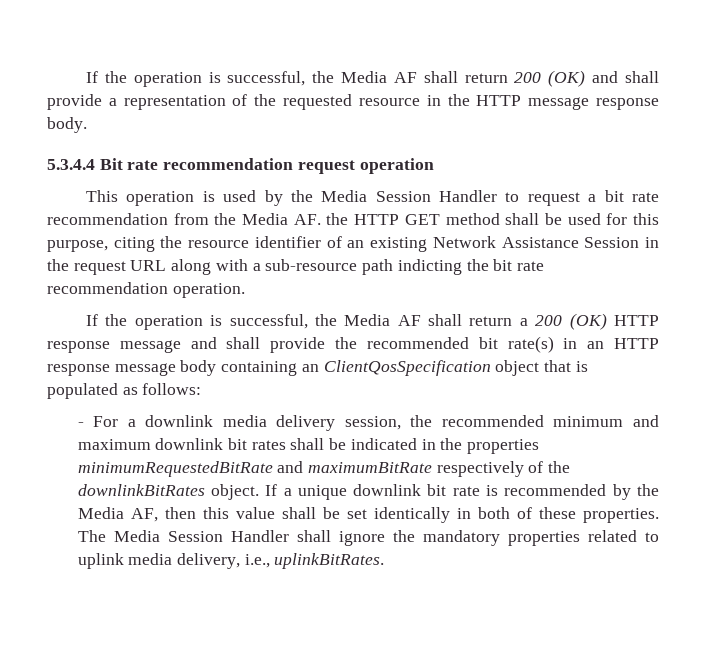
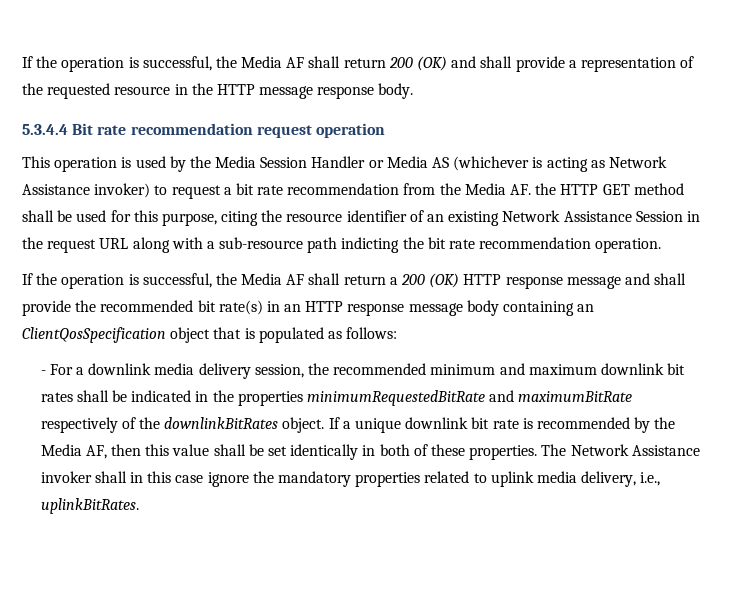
- This operation is used by the Media Session Handler to request a bit rate recommendation from the Media AF. the HTTP GET method shall be used for this purpose, citing the resource identifier of an existing Network Assistance Session in the request URL along with a sub-resource path indicting the bit rate recommendation operation.
+ This operation is used by the Media Session Handler or Media AS (whichever is acting as Network Assistance invoker) to request a bit rate recommendation from the Media AF. the HTTP GET method shall be used for this purpose, citing the resource identifier of an existing Network Assistance Session in the request URL along with a sub-resource path indicting the bit rate recommendation operation.
- The Media Session Handler shall ignore the mandatory properties related to uplink media delivery, i.e., uplinkBitRates.
+ The Network Assistance invoker shall in this case ignore the mandatory properties related to uplink media delivery, i.e., uplinkBitRates.

